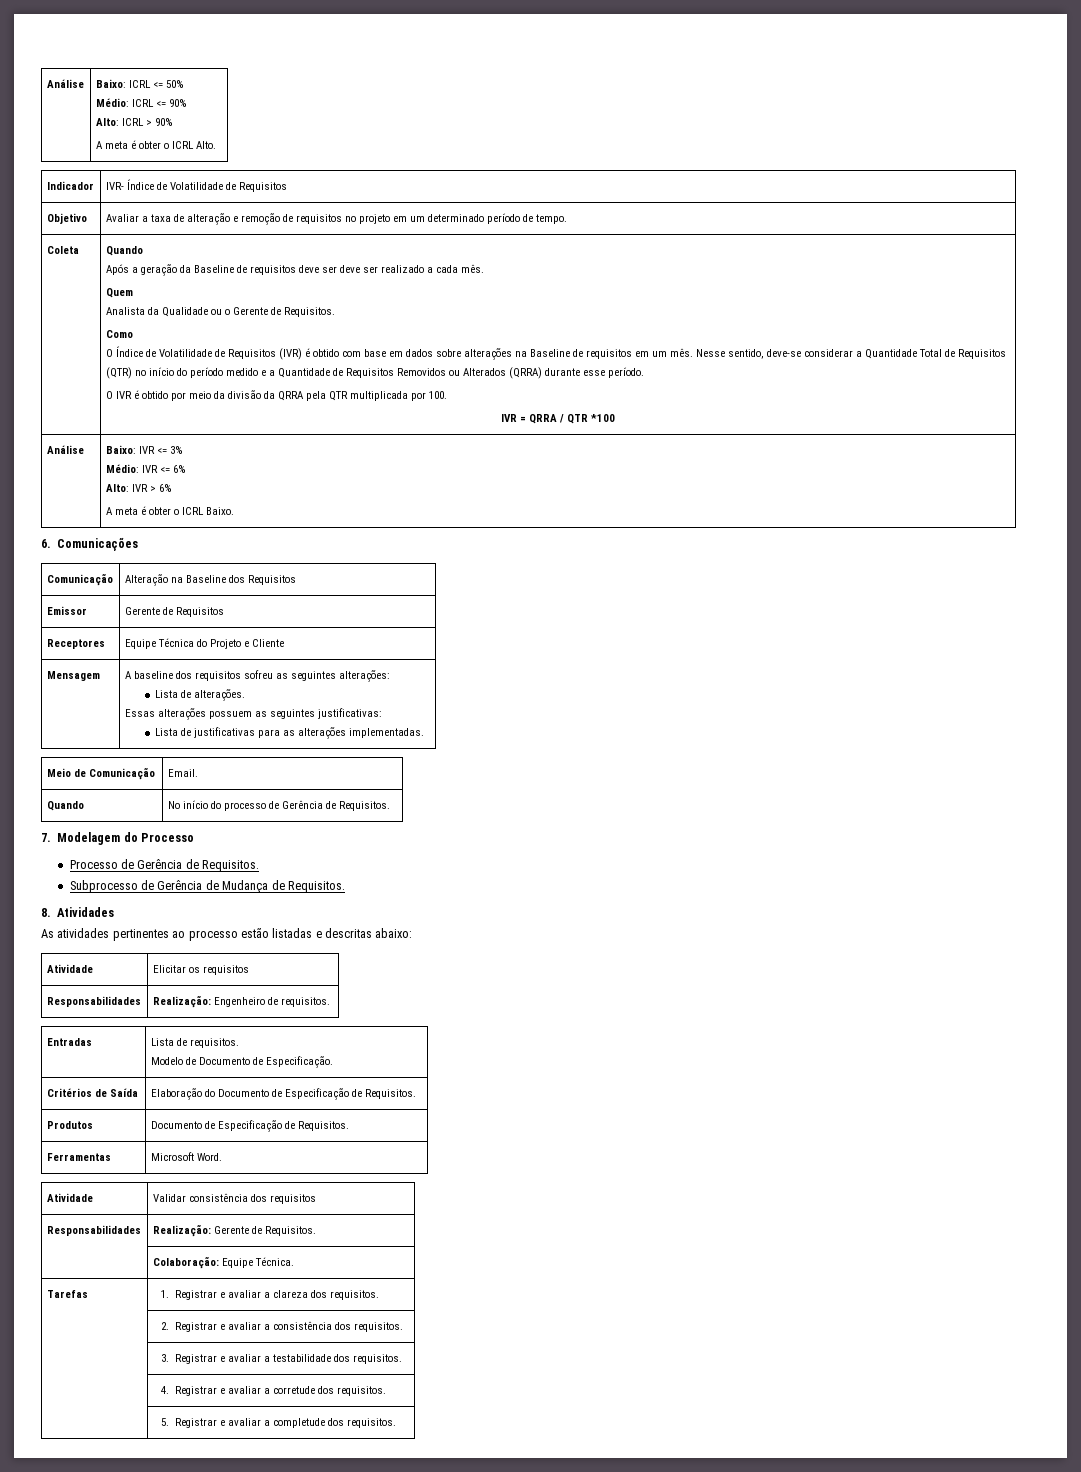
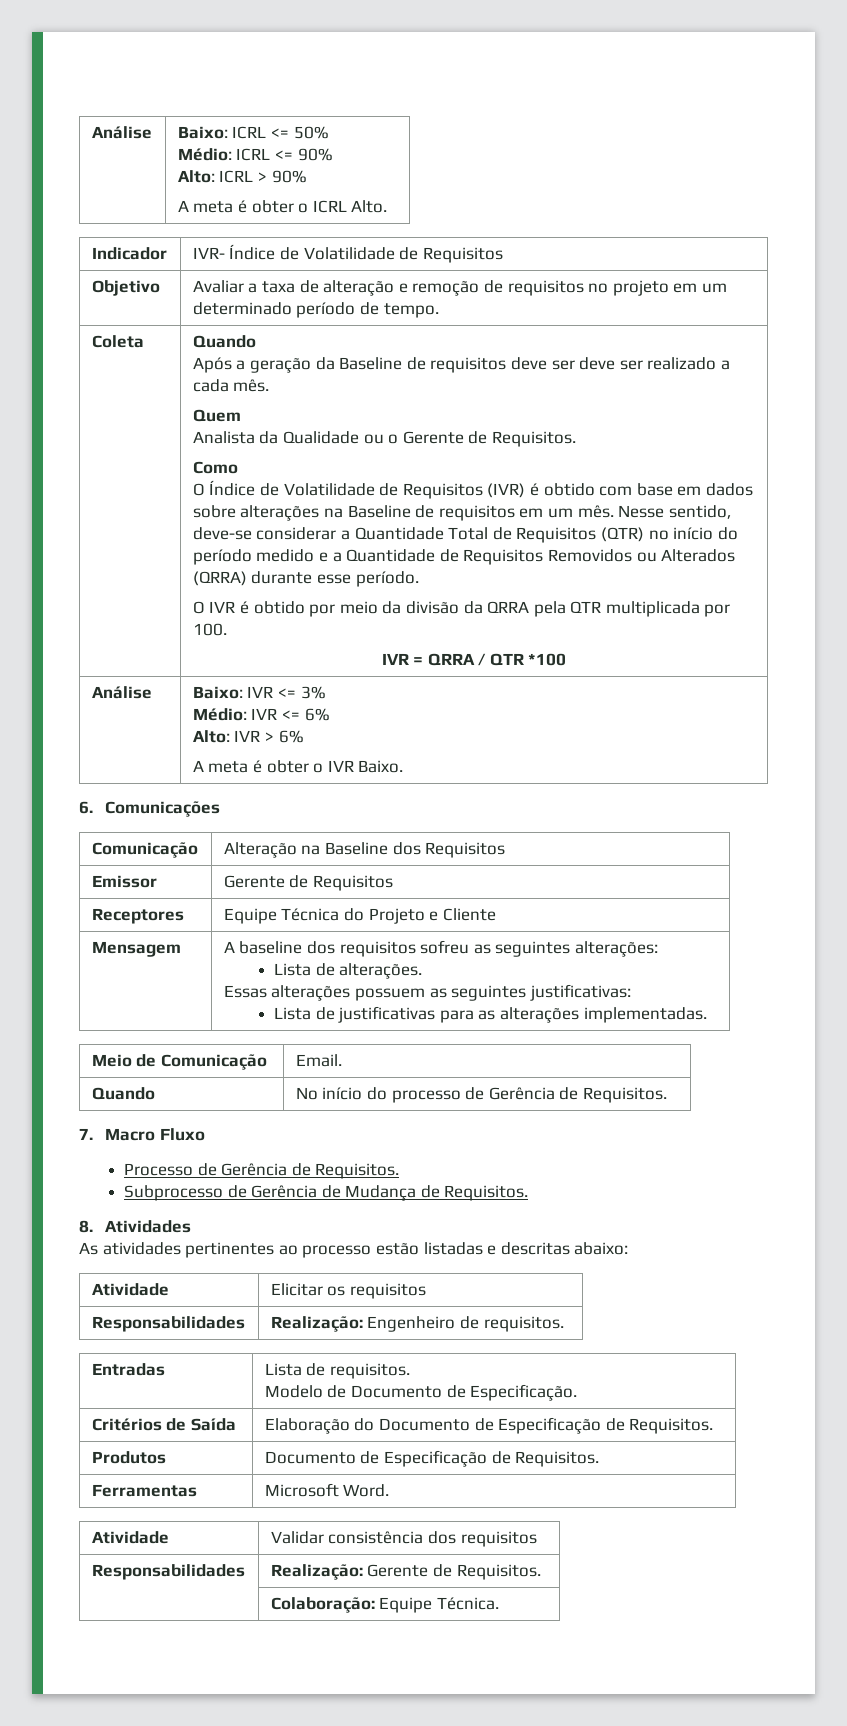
  Análise | Baixo: IVR <= 3%
  Médio: IVR <= 6%
  Alto: IVR > 6%
- A meta é obter o ICRL Baixo.
+ A meta é obter o IVR Baixo.
- 7. Modelagem do Processo
+ 7. Macro Fluxo
- Tarefas | 1. Registrar e avaliar a clareza dos requisitos.
- | 2. Registrar e avaliar a consistência dos requisitos.
- | 3. Registrar e avaliar a testabilidade dos requisitos.
- | 4. Registrar e avaliar a corretude dos requisitos.
- | 5. Registrar e avaliar a completude dos requisitos.

